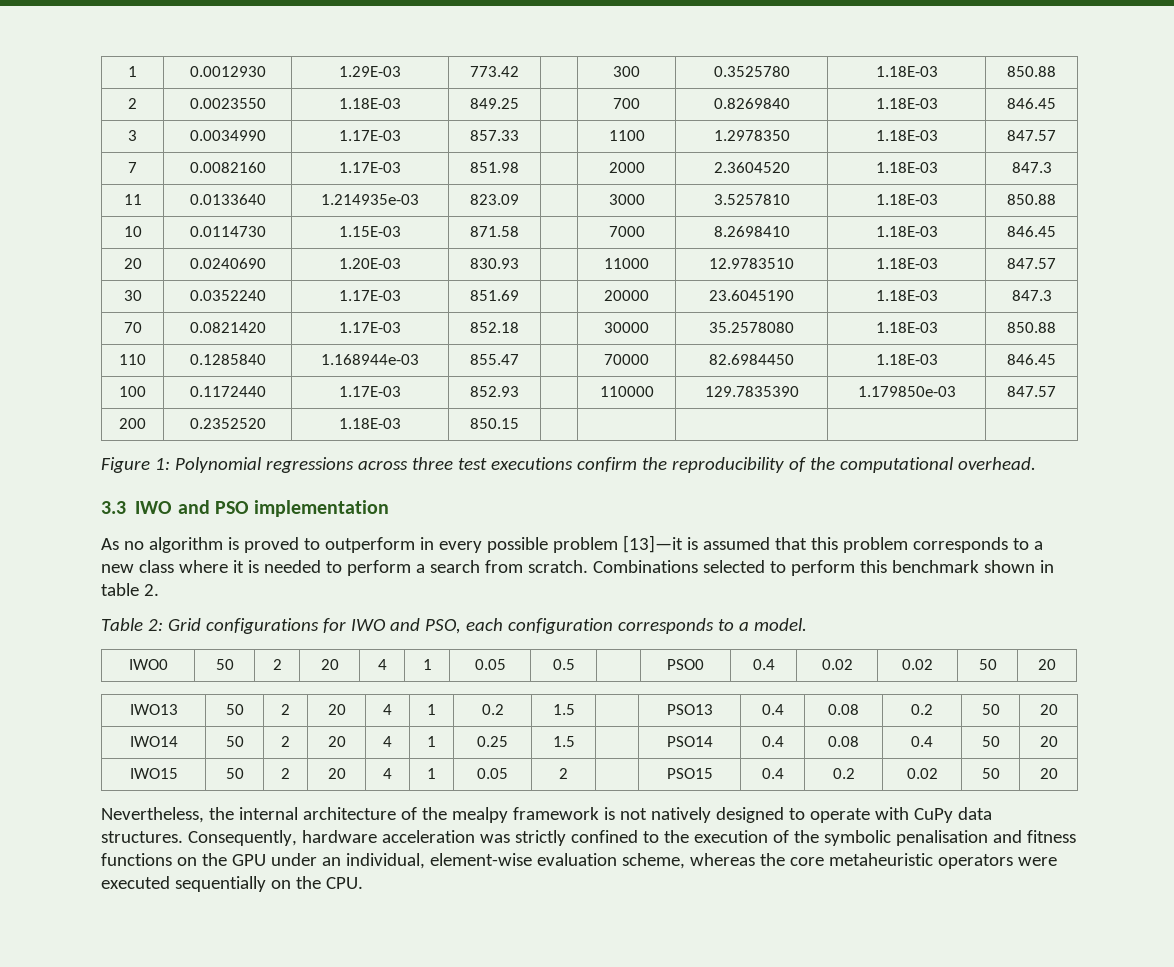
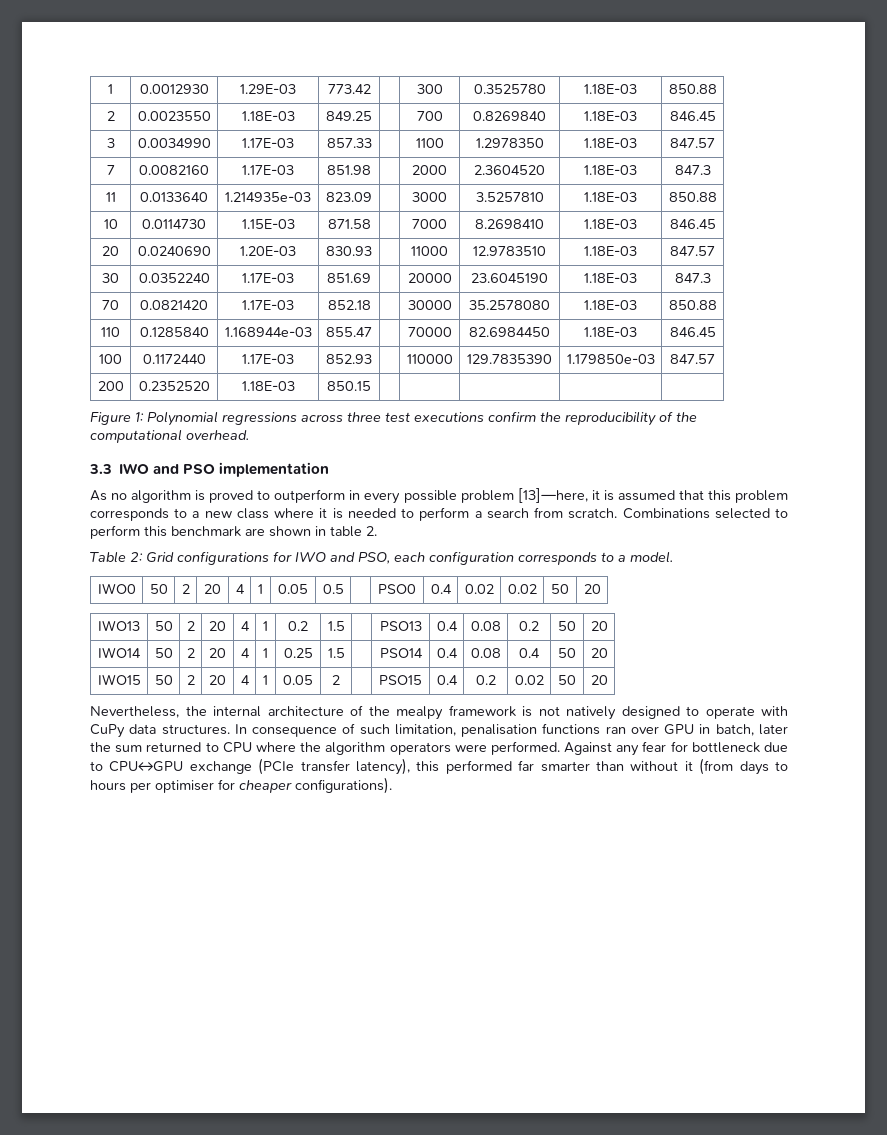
- As no algorithm is proved to outperform in every possible problem [13]—it is assumed that this problem corresponds to a new class where it is needed to perform a search from scratch.
+ As no algorithm is proved to outperform in every possible problem [13]—here, it is assumed that this problem corresponds to a new class where it is needed to perform a search from scratch.
- Combinations selected to perform this benchmark shown in table 2.
+ Combinations selected to perform this benchmark are shown in table 2.
- Consequently, hardware acceleration was strictly confined to the execution of the symbolic penalisation and fitness functions on the GPU under an individual, element-wise evaluation scheme, whereas the core metaheuristic operators were executed sequentially on the CPU.
+ In consequence of such limitation, penalisation functions ran over GPU in batch, later the sum returned to CPU where the algorithm operators were performed. Against any fear for bottleneck due to CPU↔GPU exchange (PCIe transfer latency), this performed far smarter than without it (from days to hours per optimiser for cheaper configurations).

